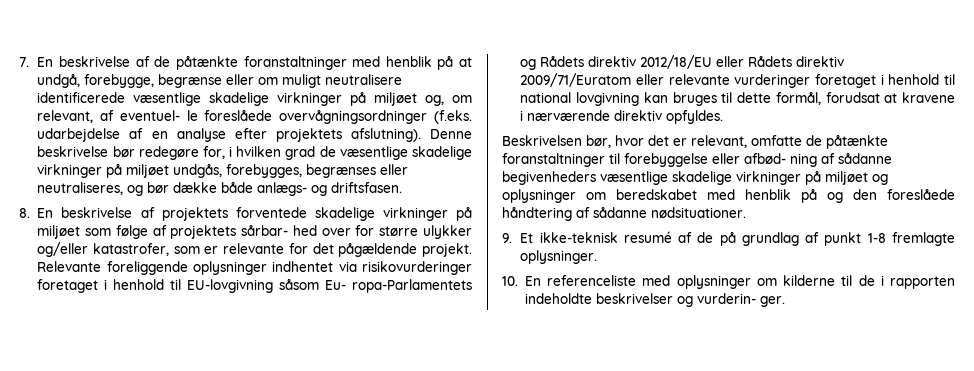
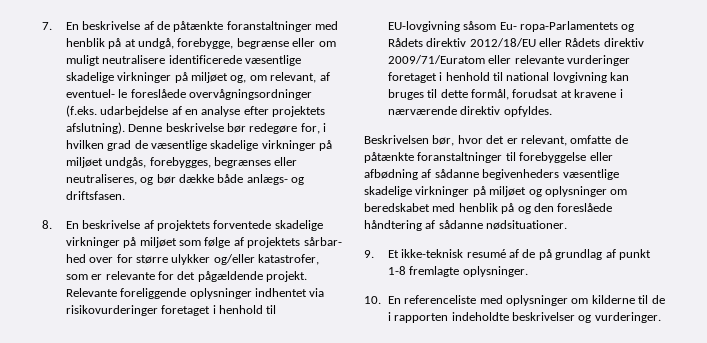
- Beskrivelsen bør, hvor det er relevant, omfatte de påtænkte foranstaltninger til forebyggelse eller afbød- ning af sådanne begivenheders væsentlige skadelige virkninger på miljøet og oplysninger om beredskabet med henblik på og den foreslåede håndtering af sådanne nødsituationer.
+ Beskrivelsen bør, hvor det er relevant, omfatte de påtænkte foranstaltninger til forebyggelse eller afbødning af sådanne begivenheders væsentlige skadelige virkninger på miljøet og oplysninger om beredskabet med henblik på og den foreslåede håndtering af sådanne nødsituationer.
- 10. En referenceliste med oplysninger om kilderne til de i rapporten indeholdte beskrivelser og vurderin- ger.
+ 10. En referenceliste med oplysninger om kilderne til de i rapporten indeholdte beskrivelser og vurderinger.

